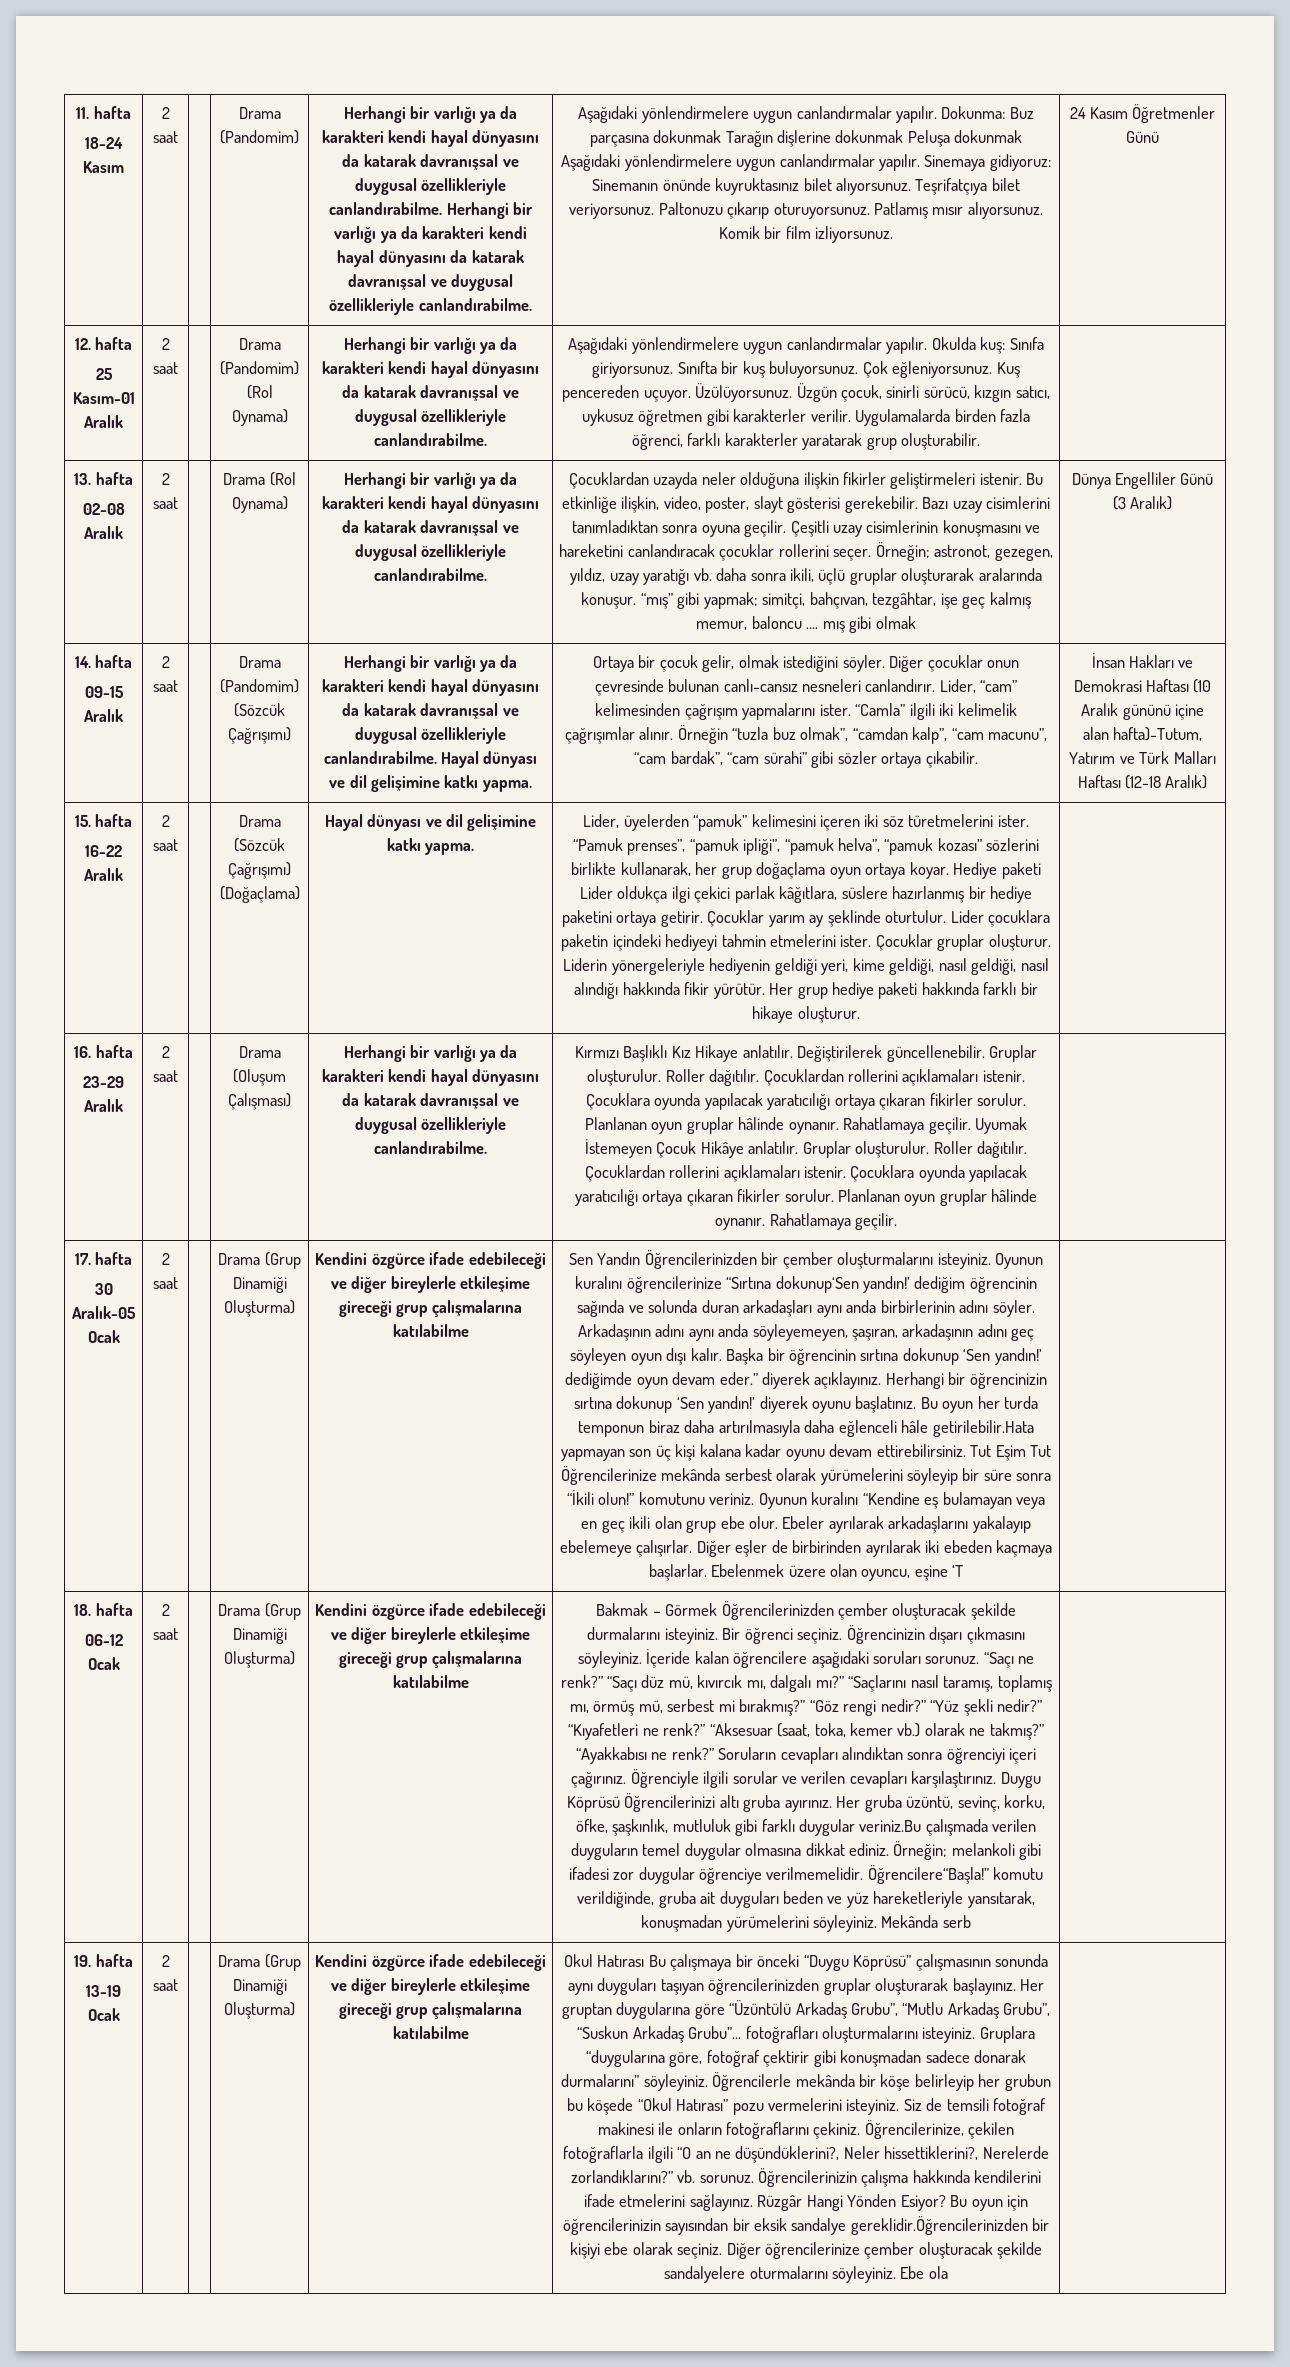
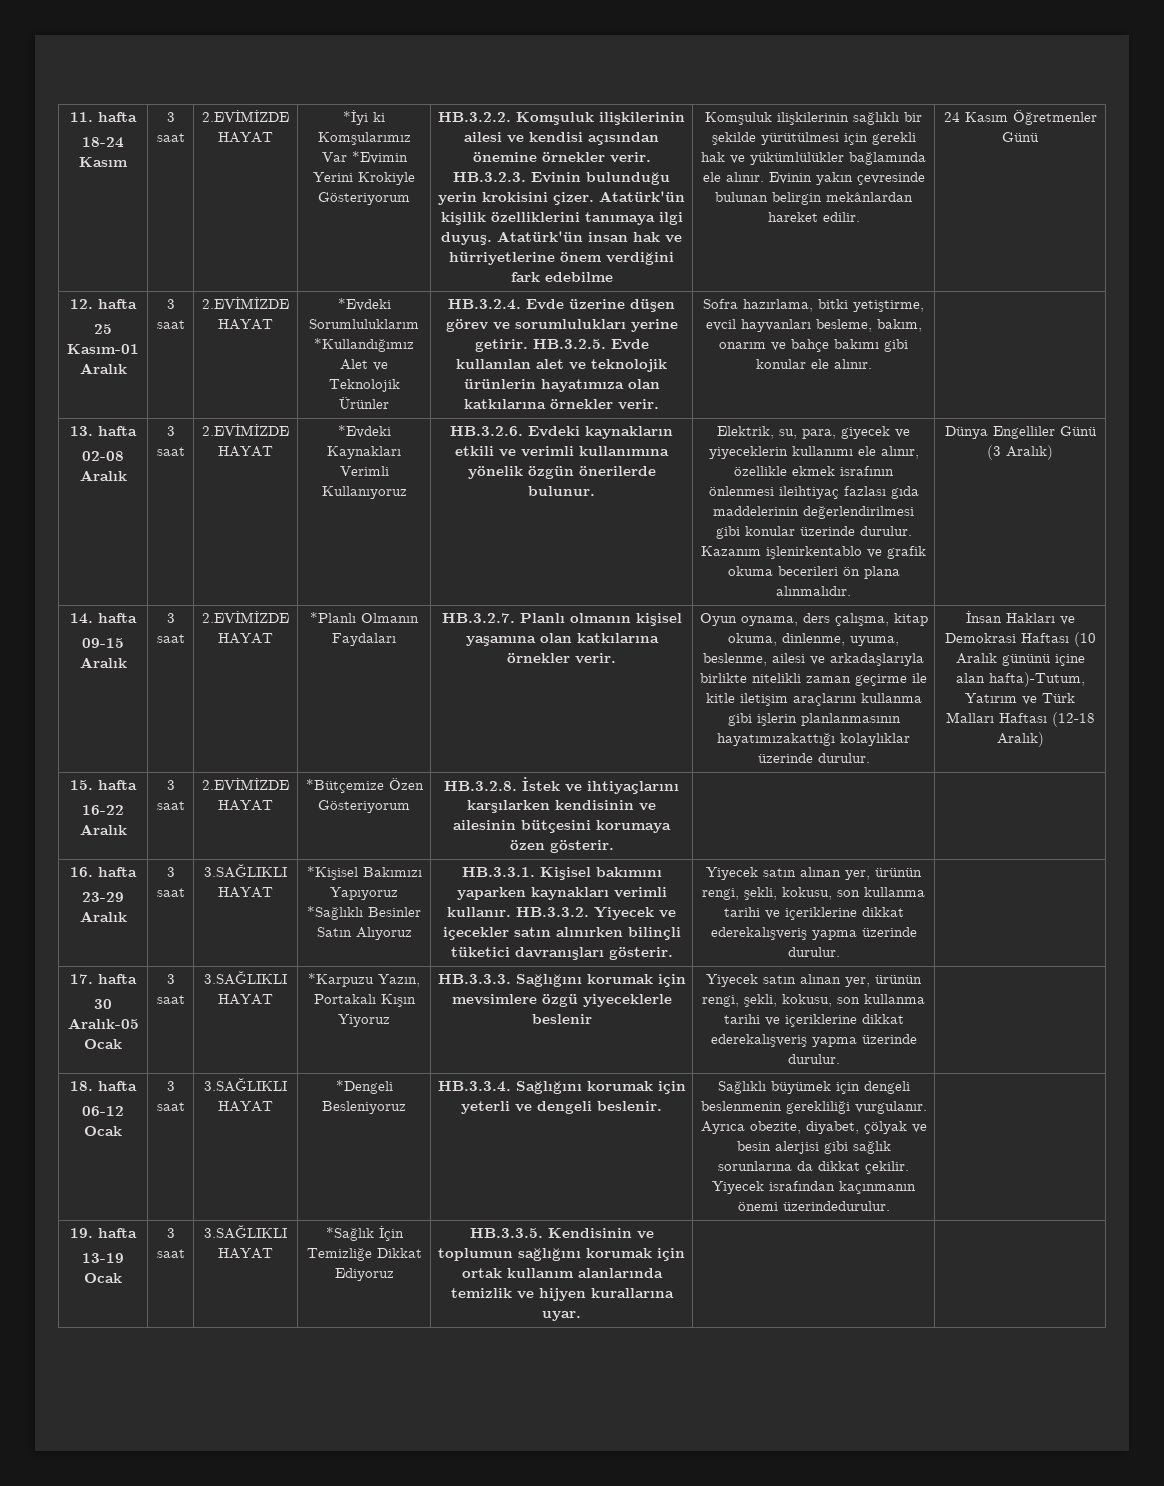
- 2 saat | | Drama (Pandomim) | Herhangi bir varlığı ya da karakteri kendi hayal dünyasını da katarak davranışsal ve duygusal özellikleriyle canlandırabilme. Herhangi bir varlığı ya da karakteri kendi hayal dünyasını da katarak davranışsal ve duygusal özellikleriyle canlandırabilme. | Aşağıdaki yönlendirmelere uygun canlandırmalar yapılır. Dokunma: Buz parçasına dokunmak Tarağın dişlerine dokunmak Peluşa dokunmak Aşağıdaki yönlendirmelere uygun canlandırmalar yapılır. Sinemaya gidiyoruz: Sinemanın önünde kuyruktasınız bilet alıyorsunuz. Teşrifatçıya bilet veriyorsunuz. Paltonuzu çıkarıp oturuyorsunuz. Patlamış mısır alıyorsunuz. Komik bir film izliyorsunuz.
+ 3 saat | 2.EVİMİZDE HAYAT | *İyi ki Komşularımız Var *Evimin Yerini Krokiyle Gösteriyorum | HB.3.2.2. Komşuluk ilişkilerinin ailesi ve kendisi açısından önemine örnekler verir. HB.3.2.3. Evinin bulunduğu yerin krokisini çizer. Atatürk'ün kişilik özelliklerini tanımaya ilgi duyuş. Atatürk'ün insan hak ve hürriyetlerine önem verdiğini fark edebilme | Komşuluk ilişkilerinin sağlıklı bir şekilde yürütülmesi için gerekli hak ve yükümlülükler bağlamında ele alınır. Evinin yakın çevresinde bulunan belirgin mekânlardan hareket edilir.
- 2 saat | | Drama (Pandomim) (Rol Oynama) | Herhangi bir varlığı ya da karakteri kendi hayal dünyasını da katarak davranışsal ve duygusal özellikleriyle canlandırabilme. | Aşağıdaki yönlendirmelere uygun canlandırmalar yapılır. Okulda kuş: Sınıfa giriyorsunuz. Sınıfta bir kuş buluyorsunuz. Çok eğleniyorsunuz. Kuş pencereden uçuyor. Üzülüyorsunuz. Üzgün çocuk, sinirli sürücü, kızgın satıcı, uykusuz öğretmen gibi karakterler verilir. Uygulamalarda birden fazla öğrenci, farklı karakterler yaratarak grup oluşturabilir.
+ 3 saat | 2.EVİMİZDE HAYAT | *Evdeki Sorumluluklarım *Kullandığımız Alet ve Teknolojik Ürünler | HB.3.2.4. Evde üzerine düşen görev ve sorumlulukları yerine getirir. HB.3.2.5. Evde kullanılan alet ve teknolojik ürünlerin hayatımıza olan katkılarına örnekler verir. | Sofra hazırlama, bitki yetiştirme, evcil hayvanları besleme, bakım, onarım ve bahçe bakımı gibi konular ele alınır.
- 2 saat | | Drama (Rol Oynama) | Herhangi bir varlığı ya da karakteri kendi hayal dünyasını da katarak davranışsal ve duygusal özellikleriyle canlandırabilme. | Çocuklardan uzayda neler olduğuna ilişkin fikirler geliştirmeleri istenir. Bu etkinliğe ilişkin, video, poster, slayt gösterisi gerekebilir. Bazı uzay cisimlerini tanımladıktan sonra oyuna geçilir. Çeşitli uzay cisimlerinin konuşmasını ve hareketini canlandıracak çocuklar rollerini seçer. Örneğin; astronot, gezegen, yıldız, uzay yaratığı vb. daha sonra ikili, üçlü gruplar oluşturarak aralarında konuşur. “mış” gibi yapmak; simitçi, bahçıvan, tezgâhtar, işe geç kalmış memur, baloncu …. mış gibi olmak
+ 3 saat | 2.EVİMİZDE HAYAT | *Evdeki Kaynakları Verimli Kullanıyoruz | HB.3.2.6. Evdeki kaynakların etkili ve verimli kullanımına yönelik özgün önerilerde bulunur. | Elektrik, su, para, giyecek ve yiyeceklerin kullanımı ele alınır, özellikle ekmek israfının önlenmesi ileihtiyaç fazlası gıda maddelerinin değerlendirilmesi gibi konular üzerinde durulur. Kazanım işlenirkentablo ve grafik okuma becerileri ön plana alınmalıdır.
- 2 saat | | Drama (Pandomim) (Sözcük Çağrışımı) | Herhangi bir varlığı ya da karakteri kendi hayal dünyasını da katarak davranışsal ve duygusal özellikleriyle canlandırabilme. Hayal dünyası ve dil gelişimine katkı yapma. | Ortaya bir çocuk gelir, olmak istediğini söyler. Diğer çocuklar onun çevresinde bulunan canlı-cansız nesneleri canlandırır. Lider, “cam” kelimesinden çağrışım yapmalarını ister. “Camla” ilgili iki kelimelik çağrışımlar alınır. Örneğin “tuzla buz olmak”, “camdan kalp”, “cam macunu”, “cam bardak”, “cam sürahi” gibi sözler ortaya çıkabilir.
+ 3 saat | 2.EVİMİZDE HAYAT | *Planlı Olmanın Faydaları | HB.3.2.7. Planlı olmanın kişisel yaşamına olan katkılarına örnekler verir. | Oyun oynama, ders çalışma, kitap okuma, dinlenme, uyuma, beslenme, ailesi ve arkadaşlarıyla birlikte nitelikli zaman geçirme ile kitle iletişim araçlarını kullanma gibi işlerin planlanmasının hayatımızakattığı kolaylıklar üzerinde durulur.
- 2 saat | | Drama (Sözcük Çağrışımı) (Doğaçlama) | Hayal dünyası ve dil gelişimine katkı yapma. | Lider, üyelerden “pamuk” kelimesini içeren iki söz türetmelerini ister. “Pamuk prenses”, “pamuk ipliği”, “pamuk helva”, “pamuk kozası” sözlerini birlikte kullanarak, her grup doğaçlama oyun ortaya koyar. Hediye paketi Lider oldukça ilgi çekici parlak kâğıtlara, süslere hazırlanmış bir hediye paketini ortaya getirir. Çocuklar yarım ay şeklinde oturtulur. Lider çocuklara paketin içindeki hediyeyi tahmin etmelerini ister. Çocuklar gruplar oluşturur. Liderin yönergeleriyle hediyenin geldiği yeri, kime geldiği, nasıl geldiği, nasıl alındığı hakkında fikir yürütür. Her grup hediye paketi hakkında farklı bir hikaye oluşturur.
+ 3 saat | 2.EVİMİZDE HAYAT | *Bütçemize Özen Gösteriyorum | HB.3.2.8. İstek ve ihtiyaçlarını karşılarken kendisinin ve ailesinin bütçesini korumaya özen gösterir.
- 2 saat | | Drama (Oluşum Çalışması) | Herhangi bir varlığı ya da karakteri kendi hayal dünyasını da katarak davranışsal ve duygusal özellikleriyle canlandırabilme. | Kırmızı Başlıklı Kız Hikaye anlatılır. Değiştirilerek güncellenebilir. Gruplar oluşturulur. Roller dağıtılır. Çocuklardan rollerini açıklamaları istenir. Çocuklara oyunda yapılacak yaratıcılığı ortaya çıkaran fikirler sorulur. Planlanan oyun gruplar hâlinde oynanır. Rahatlamaya geçilir. Uyumak İstemeyen Çocuk Hikâye anlatılır. Gruplar oluşturulur. Roller dağıtılır. Çocuklardan rollerini açıklamaları istenir. Çocuklara oyunda yapılacak yaratıcılığı ortaya çıkaran fikirler sorulur. Planlanan oyun gruplar hâlinde oynanır. Rahatlamaya geçilir.
+ 3 saat | 3.SAĞLIKLI HAYAT | *Kişisel Bakımızı Yapıyoruz *Sağlıklı Besinler Satın Alıyoruz | HB.3.3.1. Kişisel bakımını yaparken kaynakları verimli kullanır. HB.3.3.2. Yiyecek ve içecekler satın alınırken bilinçli tüketici davranışları gösterir. | Yiyecek satın alınan yer, ürünün rengi, şekli, kokusu, son kullanma tarihi ve içeriklerine dikkat ederekalışveriş yapma üzerinde durulur.
- 2 saat | | Drama (Grup Dinamiği Oluşturma) | Kendini özgürce ifade edebileceği ve diğer bireylerle etkileşime gireceği grup çalışmalarına katılabilme | Sen Yandın Öğrencilerinizden bir çember oluşturmalarını isteyiniz. Oyunun kuralını öğrencilerinize “Sırtına dokunup‘Sen yandın!’ dediğim öğrencinin sağında ve solunda duran arkadaşları aynı anda birbirlerinin adını söyler. Arkadaşının adını aynı anda söyleyemeyen, şaşıran, arkadaşının adını geç söyleyen oyun dışı kalır. Başka bir öğrencinin sırtına dokunup ‘Sen yandın!’ dediğimde oyun devam eder.” diyerek açıklayınız. Herhangi bir öğrencinizin sırtına dokunup ‘Sen yandın!’ diyerek oyunu başlatınız. Bu oyun her turda temponun biraz daha artırılmasıyla daha eğlenceli hâle getirilebilir.Hata yapmayan son üç kişi kalana kadar oyunu devam ettirebilirsiniz. Tut Eşim Tut Öğrencilerinize mekânda serbest olarak yürümelerini söyleyip bir süre sonra “İkili olun!” komutunu veriniz. Oyunun kuralını “Kendine eş bulamayan veya en geç ikili olan grup ebe olur. Ebeler ayrılarak arkadaşlarını yakalayıp ebelemeye çalışırlar. Diğer eşler de birbirinden ayrılarak iki ebeden kaçmaya başlarlar. Ebelenmek üzere olan oyuncu, eşine ‘T
+ 3 saat | 3.SAĞLIKLI HAYAT | *Karpuzu Yazın, Portakalı Kışın Yiyoruz | HB.3.3.3. Sağlığını korumak için mevsimlere özgü yiyeceklerle beslenir | Yiyecek satın alınan yer, ürünün rengi, şekli, kokusu, son kullanma tarihi ve içeriklerine dikkat ederekalışveriş yapma üzerinde durulur.
- 2 saat | | Drama (Grup Dinamiği Oluşturma) | Kendini özgürce ifade edebileceği ve diğer bireylerle etkileşime gireceği grup çalışmalarına katılabilme | Bakmak – Görmek Öğrencilerinizden çember oluşturacak şekilde durmalarını isteyiniz. Bir öğrenci seçiniz. Öğrencinizin dışarı çıkmasını söyleyiniz. İçeride kalan öğrencilere aşağıdaki soruları sorunuz. “Saçı ne renk?” “Saçı düz mü, kıvırcık mı, dalgalı mı?” “Saçlarını nasıl taramış, toplamış mı, örmüş mü, serbest mi bırakmış?” “Göz rengi nedir?” “Yüz şekli nedir?” “Kıyafetleri ne renk?” “Aksesuar (saat, toka, kemer vb.) olarak ne takmış?” “Ayakkabısı ne renk?” Soruların cevapları alındıktan sonra öğrenciyi içeri çağırınız. Öğrenciyle ilgili sorular ve verilen cevapları karşılaştırınız. Duygu Köprüsü Öğrencilerinizi altı gruba ayırınız. Her gruba üzüntü, sevinç, korku, öfke, şaşkınlık, mutluluk gibi farklı duygular veriniz.Bu çalışmada verilen duyguların temel duygular olmasına dikkat ediniz. Örneğin; melankoli gibi ifadesi zor duygular öğrenciye verilmemelidir. Öğrencilere“Başla!” komutu verildiğinde, gruba ait duyguları beden ve yüz hareketleriyle yansıtarak, konuşmadan yürümelerini söyleyiniz. Mekânda serb
+ 3 saat | 3.SAĞLIKLI HAYAT | *Dengeli Besleniyoruz | HB.3.3.4. Sağlığını korumak için yeterli ve dengeli beslenir. | Sağlıklı büyümek için dengeli beslenmenin gerekliliği vurgulanır. Ayrıca obezite, diyabet, çölyak ve besin alerjisi gibi sağlık sorunlarına da dikkat çekilir. Yiyecek israfından kaçınmanın önemi üzerindedurulur.
- 2 saat | | Drama (Grup Dinamiği Oluşturma) | Kendini özgürce ifade edebileceği ve diğer bireylerle etkileşime gireceği grup çalışmalarına katılabilme | Okul Hatırası Bu çalışmaya bir önceki “Duygu Köprüsü” çalışmasının sonunda aynı duyguları taşıyan öğrencilerinizden gruplar oluşturarak başlayınız. Her gruptan duygularına göre “Üzüntülü Arkadaş Grubu”, “Mutlu Arkadaş Grubu”, “Suskun Arkadaş Grubu”... fotoğrafları oluşturmalarını isteyiniz. Gruplara “duygularına göre, fotoğraf çektirir gibi konuşmadan sadece donarak durmalarını” söyleyiniz. Öğrencilerle mekânda bir köşe belirleyip her grubun bu köşede “Okul Hatırası” pozu vermelerini isteyiniz. Siz de temsili fotoğraf makinesi ile onların fotoğraflarını çekiniz. Öğrencilerinize, çekilen fotoğraflarla ilgili “O an ne düşündüklerini?, Neler hissettiklerini?, Nerelerde zorlandıklarını?” vb. sorunuz. Öğrencilerinizin çalışma hakkında kendilerini ifade etmelerini sağlayınız. Rüzgâr Hangi Yönden Esiyor? Bu oyun için öğrencilerinizin sayısından bir eksik sandalye gereklidir.Öğrencilerinizden bir kişiyi ebe olarak seçiniz. Diğer öğrencilerinize çember oluşturacak şekilde sandalyelere oturmalarını söyleyiniz. Ebe ola
+ 3 saat | 3.SAĞLIKLI HAYAT | *Sağlık İçin Temizliğe Dikkat Ediyoruz | HB.3.3.5. Kendisinin ve toplumun sağlığını korumak için ortak kullanım alanlarında temizlik ve hijyen kurallarına uyar.

